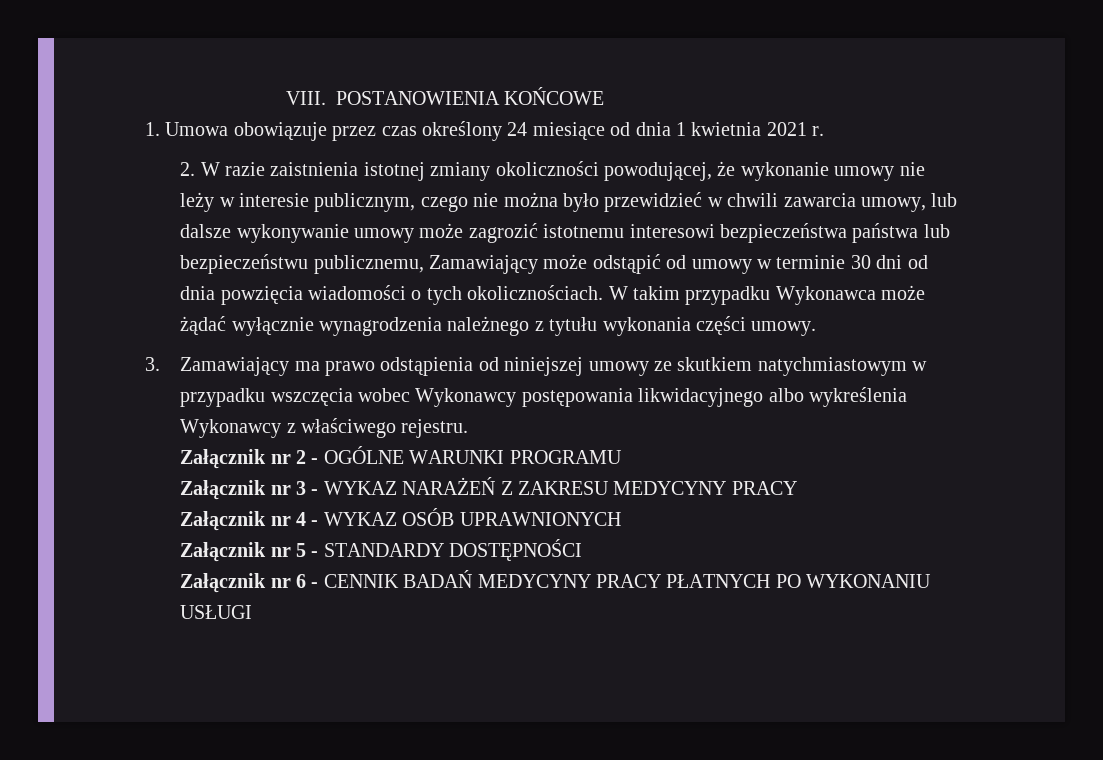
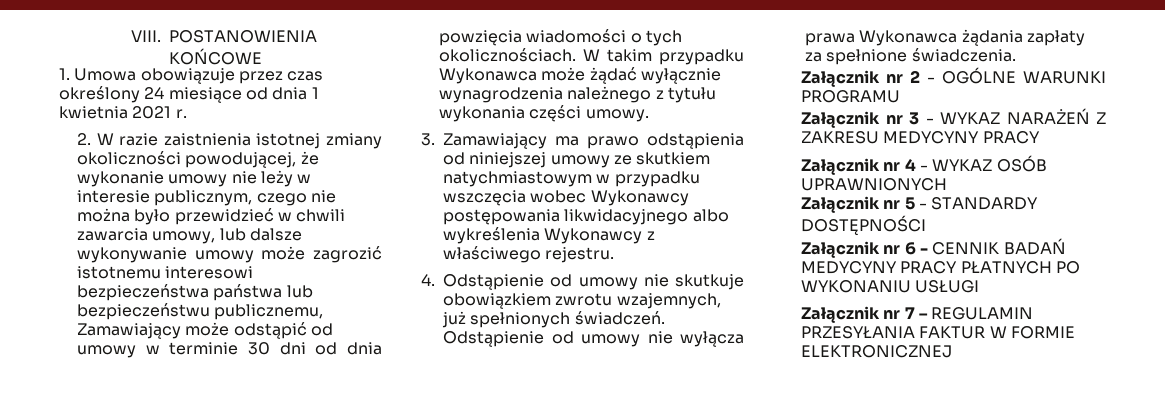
+ 4. Odstąpienie od umowy nie skutkuje obowiązkiem zwrotu wzajemnych, już spełnionych świadczeń. Odstąpienie od umowy nie wyłącza prawa Wykonawca żądania zapłaty za spełnione świadczenia.
+ Załącznik nr 7 – REGULAMIN PRZESYŁANIA FAKTUR W FORMIE ELEKTRONICZNEJ

